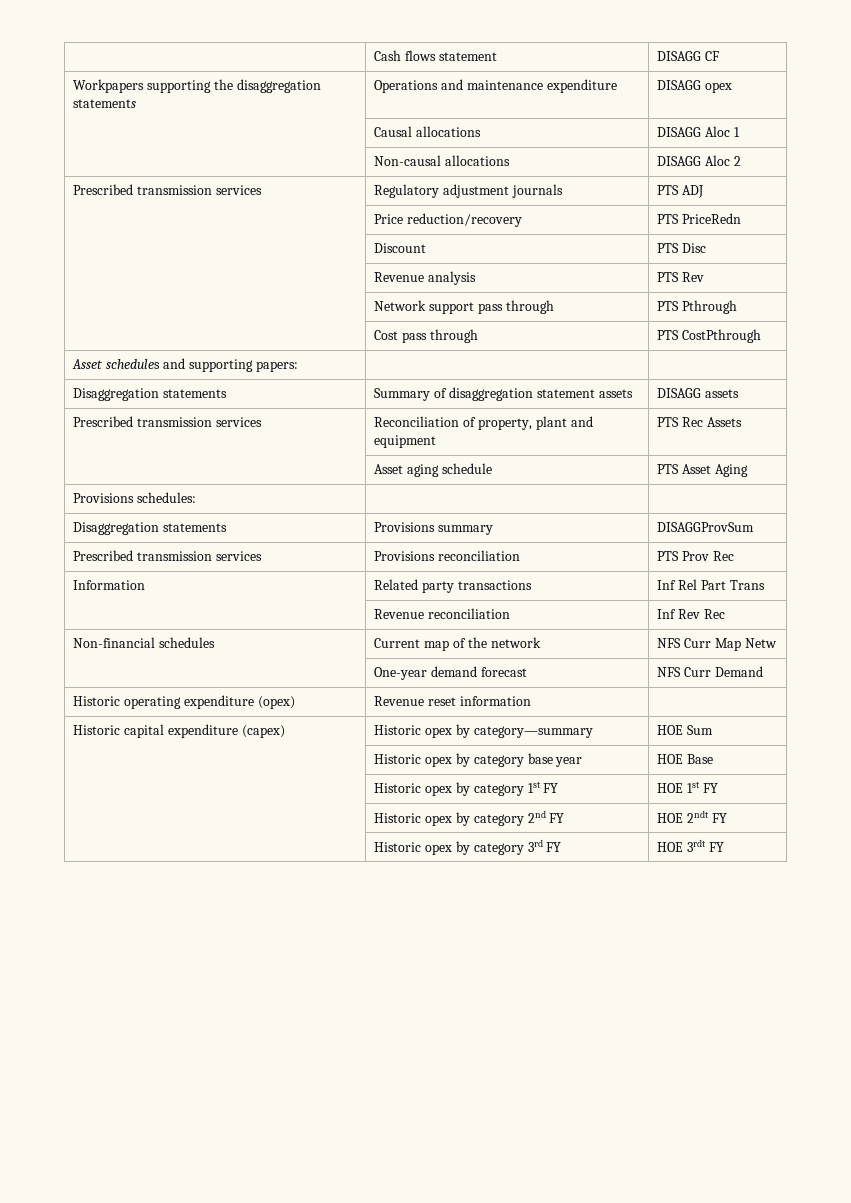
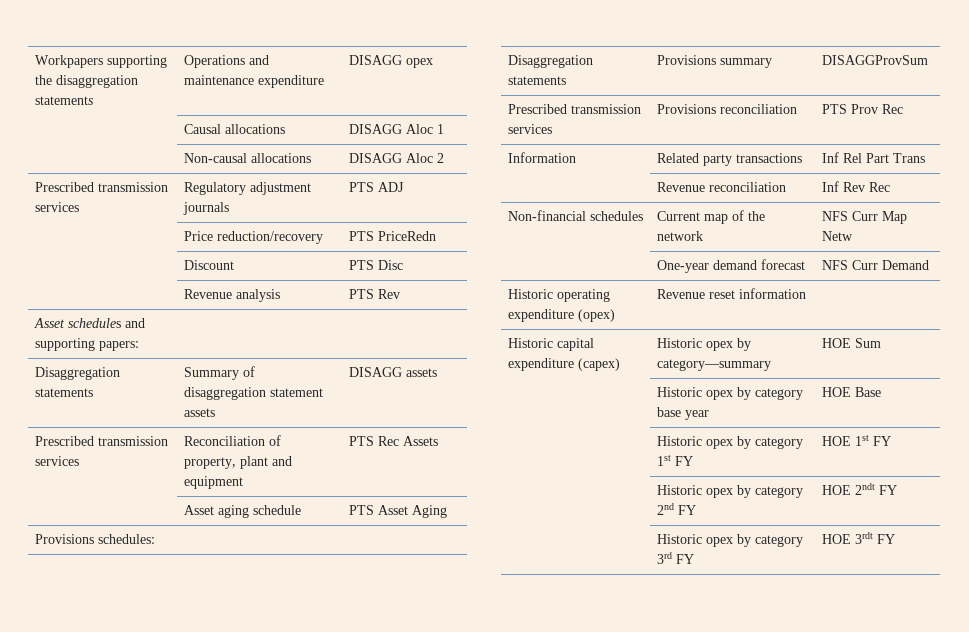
- | Cash flows statement | DISAGG CF
- | Network support pass through | PTS Pthrough
- | Cost pass through | PTS CostPthrough

